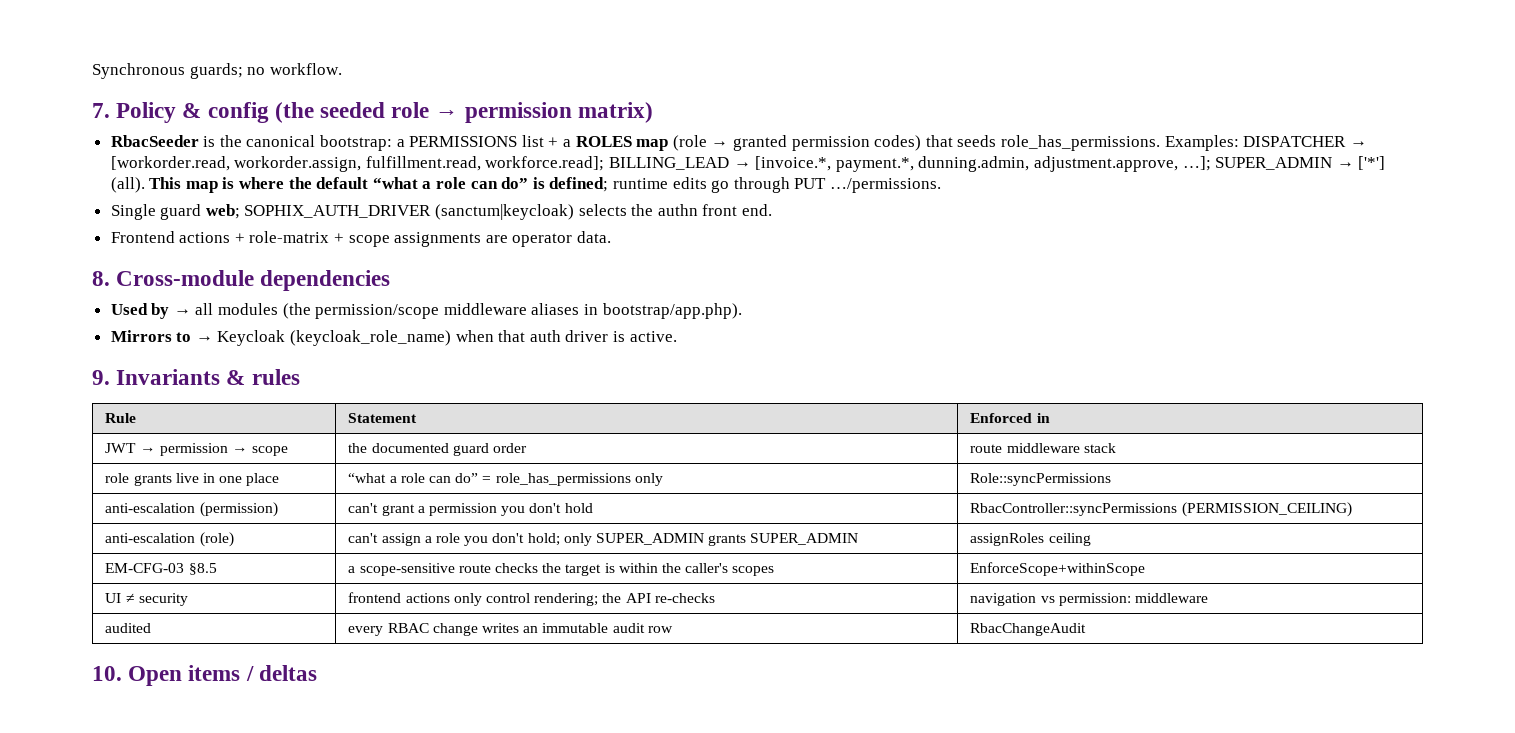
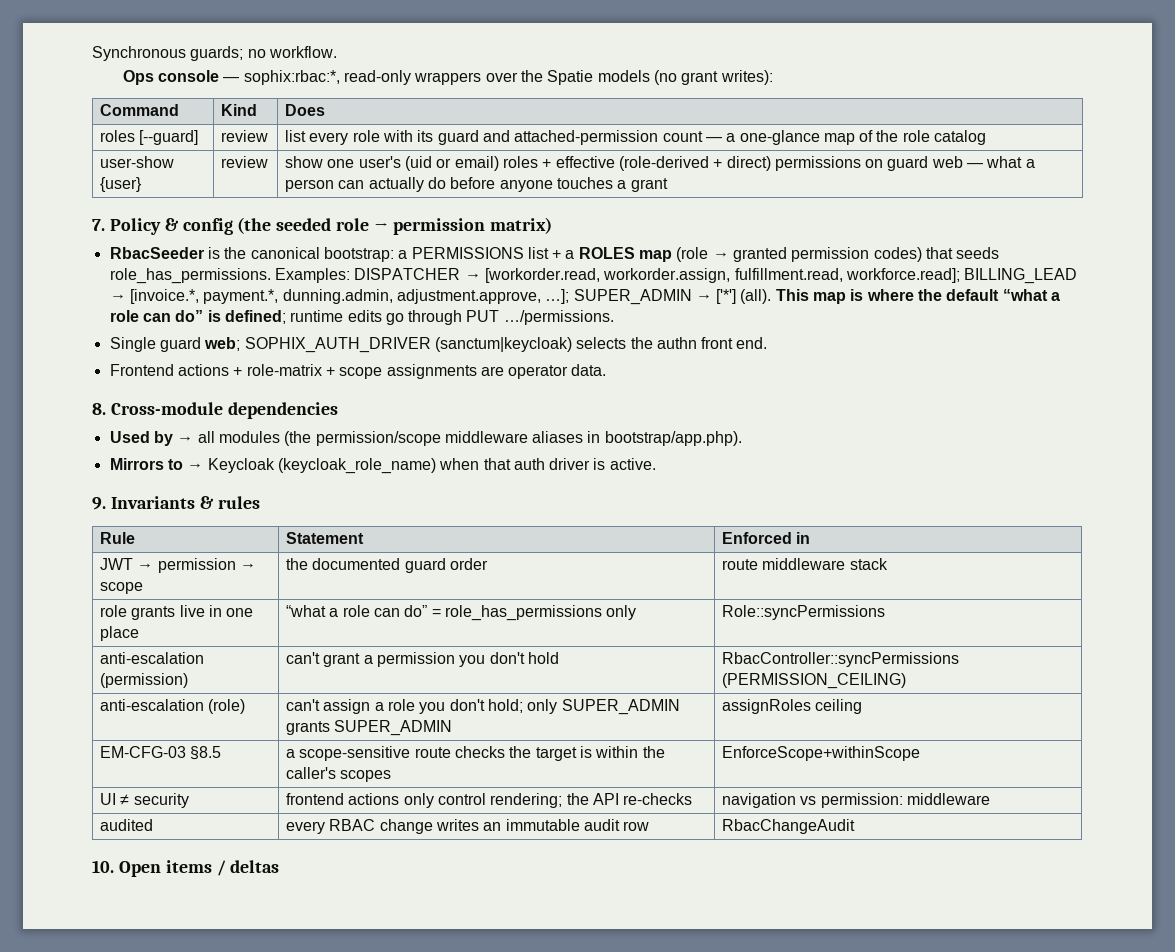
+ Ops console — sophix:rbac:*, read-only wrappers over the Spatie models (no grant writes):
+ Command | Kind | Does
+ roles [--guard] | review | list every role with its guard and attached-permission count — a one-glance map of the role catalog
+ user-show {user} | review | show one user's (uid or email) roles + effective (role-derived + direct) permissions on guard web — what a person can actually do before anyone touches a grant

